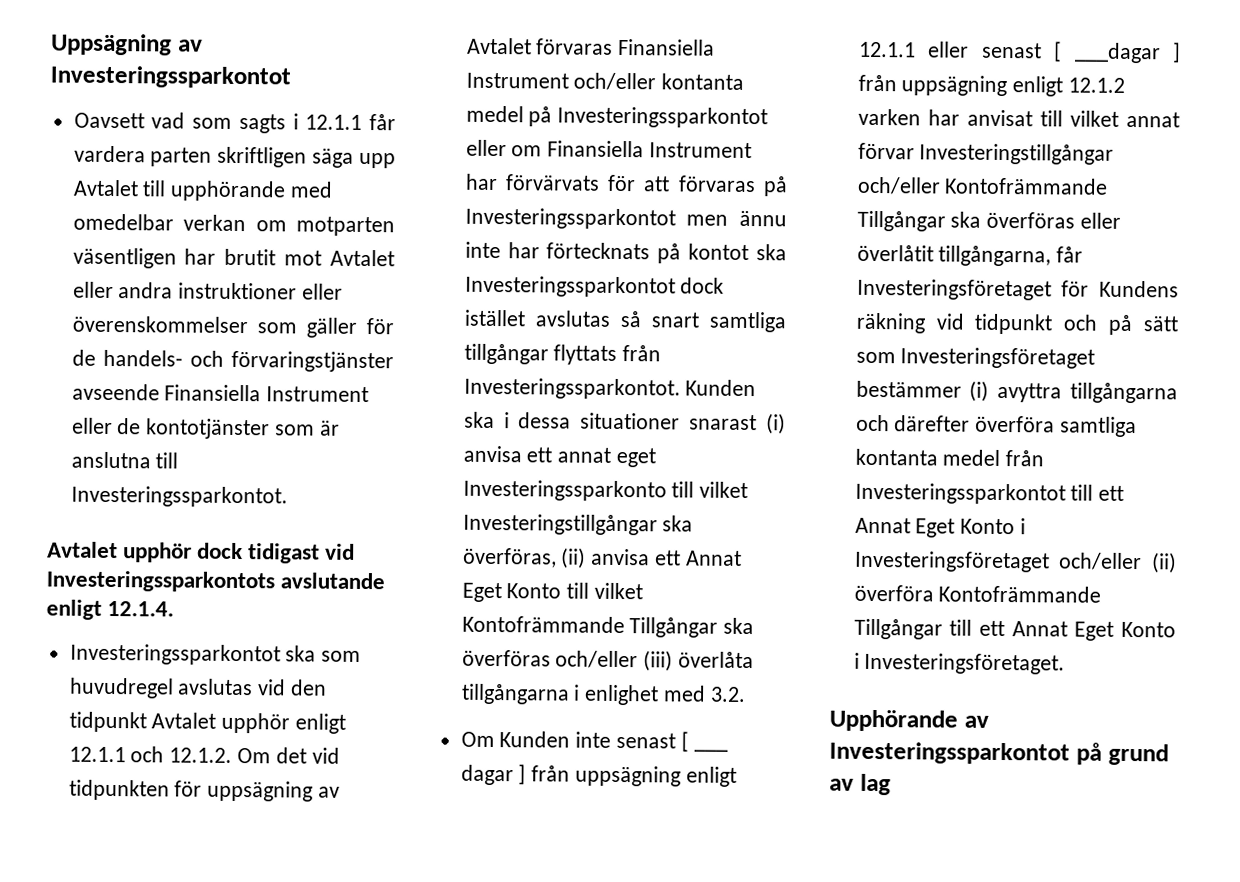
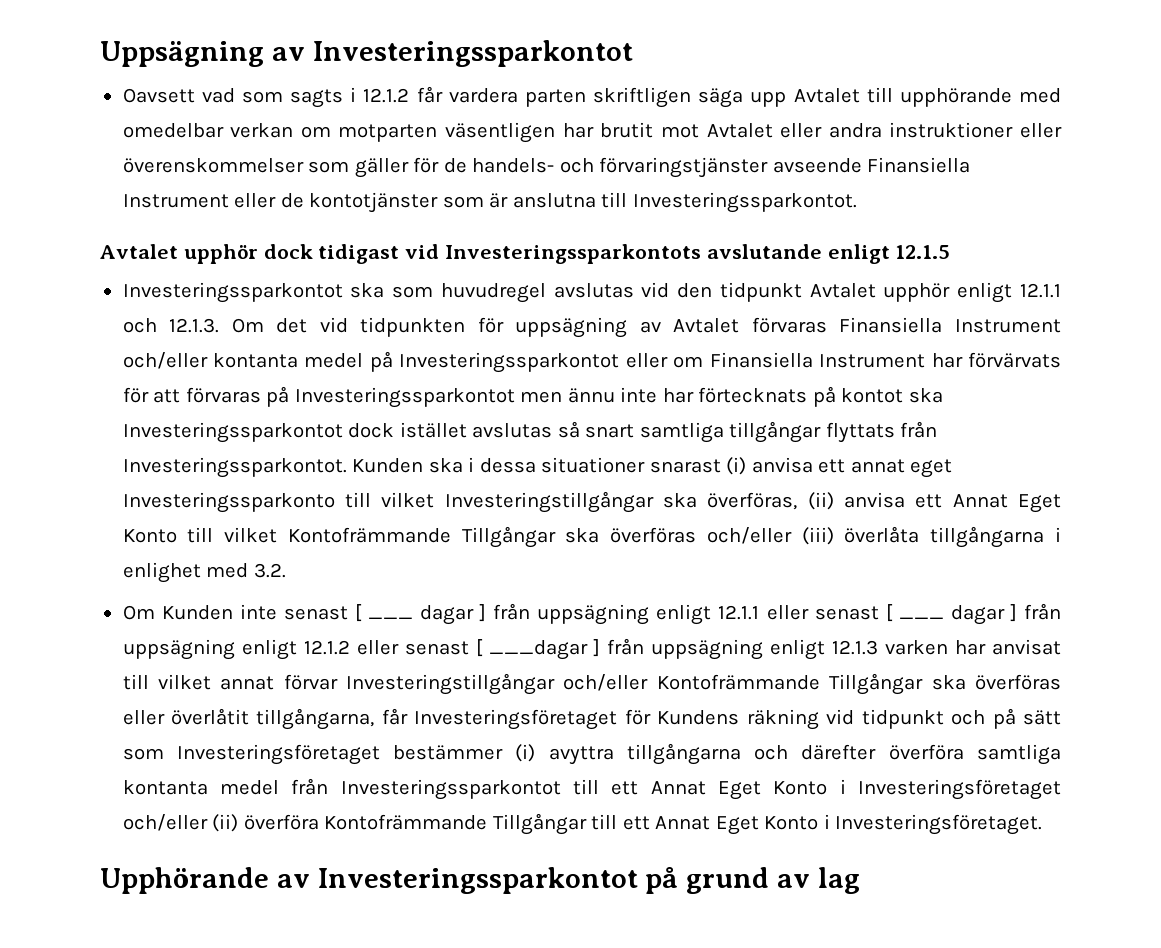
- Oavsett vad som sagts i 12.1.1 får vardera parten skriftligen säga upp Avtalet till upphörande med omedelbar verkan om motparten väsentligen har brutit mot Avtalet eller andra instruktioner eller överenskommelser som gäller för de handels- och förvaringstjänster avseende Finansiella Instrument eller de kontotjänster som är anslutna till Investeringssparkontot.
+ Oavsett vad som sagts i 12.1.2 får vardera parten skriftligen säga upp Avtalet till upphörande med omedelbar verkan om motparten väsentligen har brutit mot Avtalet eller andra instruktioner eller överenskommelser som gäller för de handels- och förvaringstjänster avseende Finansiella Instrument eller de kontotjänster som är anslutna till Investeringssparkontot.
- Avtalet upphör dock tidigast vid Investeringssparkontots avslutande enligt 12.1.4.
+ Avtalet upphör dock tidigast vid Investeringssparkontots avslutande enligt 12.1.5
- Investeringssparkontot ska som huvudregel avslutas vid den tidpunkt Avtalet upphör enligt 12.1.1 och 12.1.2. Om det vid tidpunkten för uppsägning av Avtalet förvaras Finansiella Instrument och/eller kontanta medel på Investeringssparkontot eller om Finansiella Instrument har förvärvats för att förvaras på Investeringssparkontot men ännu inte har förtecknats på kontot ska Investeringssparkontot dock istället avslutas så snart samtliga tillgångar flyttats från Investeringssparkontot.
+ Investeringssparkontot ska som huvudregel avslutas vid den tidpunkt Avtalet upphör enligt 12.1.1 och 12.1.3. Om det vid tidpunkten för uppsägning av Avtalet förvaras Finansiella Instrument och/eller kontanta medel på Investeringssparkontot eller om Finansiella Instrument har förvärvats för att förvaras på Investeringssparkontot men ännu inte har förtecknats på kontot ska Investeringssparkontot dock istället avslutas så snart samtliga tillgångar flyttats från Investeringssparkontot.
- Om Kunden inte senast [ ___ dagar ] från uppsägning enligt 12.1.1 eller senast [ ___dagar ] från uppsägning enligt 12.1.2 varken har anvisat till vilket annat förvar Investeringstillgångar och/eller Kontofrämmande Tillgångar ska överföras eller överlåtit tillgångarna, får Investeringsföretaget för Kundens räkning vid tidpunkt och på sätt som Investeringsföretaget bestämmer (i) avyttra tillgångarna och därefter överföra samtliga kontanta medel från Investeringssparkontot till ett Annat Eget Konto i Investeringsföretaget och/eller (ii) överföra Kontofrämmande Tillgångar till ett Annat Eget Konto i Investeringsföretaget.
+ Om Kunden inte senast [ ___ dagar ] från uppsägning enligt 12.1.1 eller senast [ ___ dagar ] från uppsägning enligt 12.1.2 eller senast [ ___dagar ] från uppsägning enligt 12.1.3 varken har anvisat till vilket annat förvar Investeringstillgångar och/eller Kontofrämmande Tillgångar ska överföras eller överlåtit tillgångarna, får Investeringsföretaget för Kundens räkning vid tidpunkt och på sätt som Investeringsföretaget bestämmer (i) avyttra tillgångarna och därefter överföra samtliga kontanta medel från Investeringssparkontot till ett Annat Eget Konto i Investeringsföretaget och/eller (ii) överföra Kontofrämmande Tillgångar till ett Annat Eget Konto i Investeringsföretaget.

